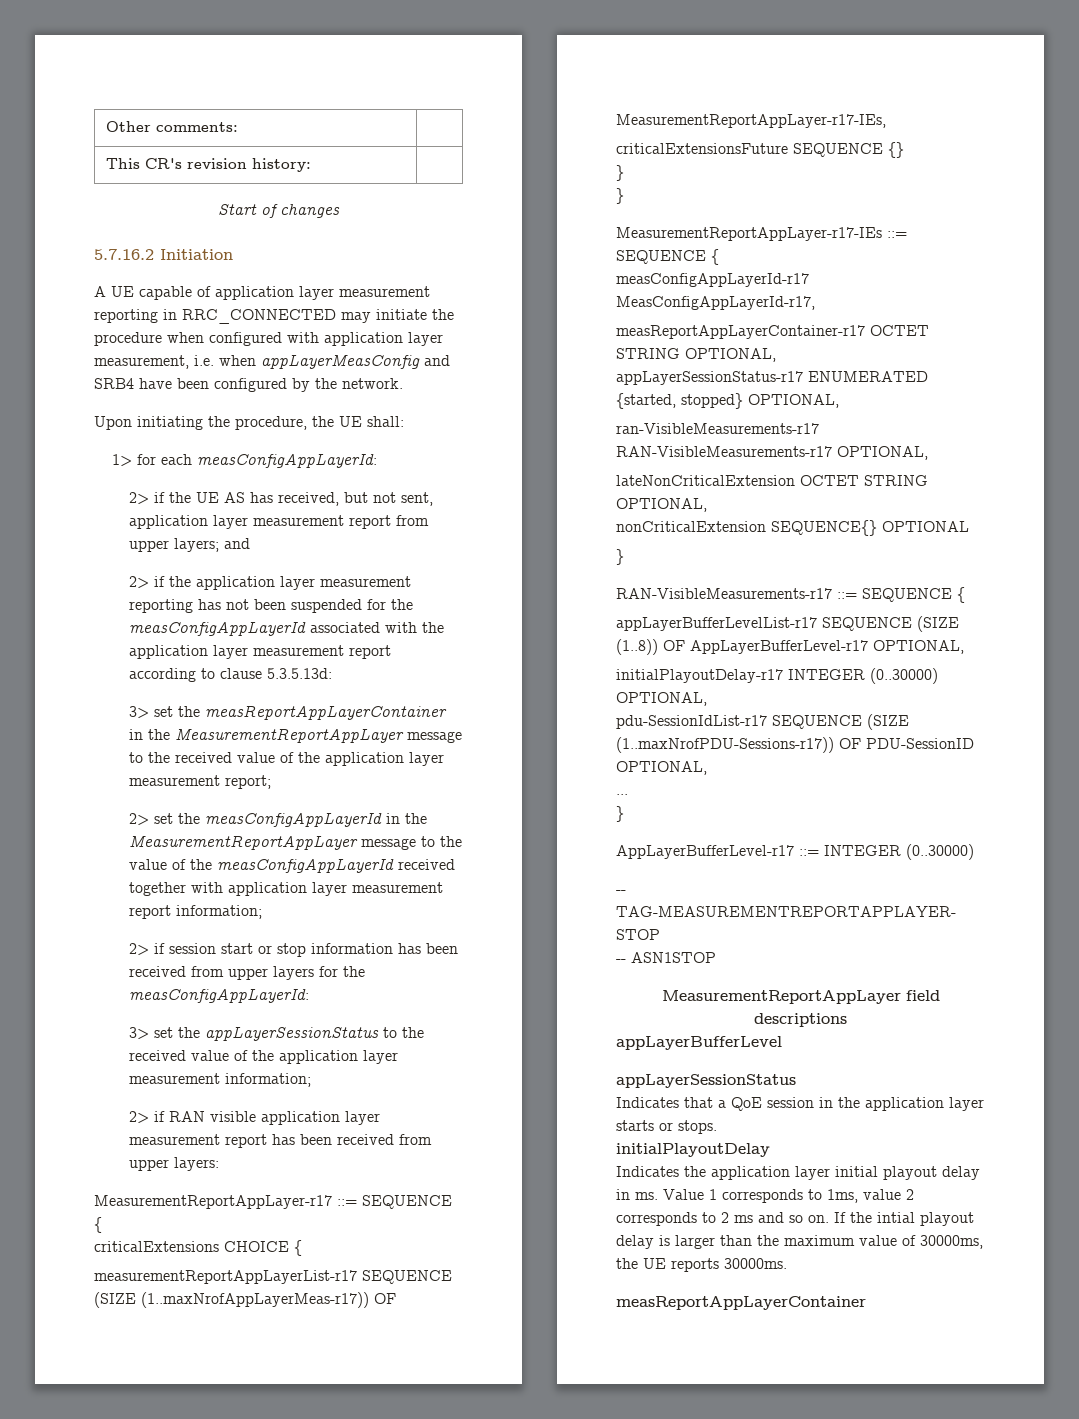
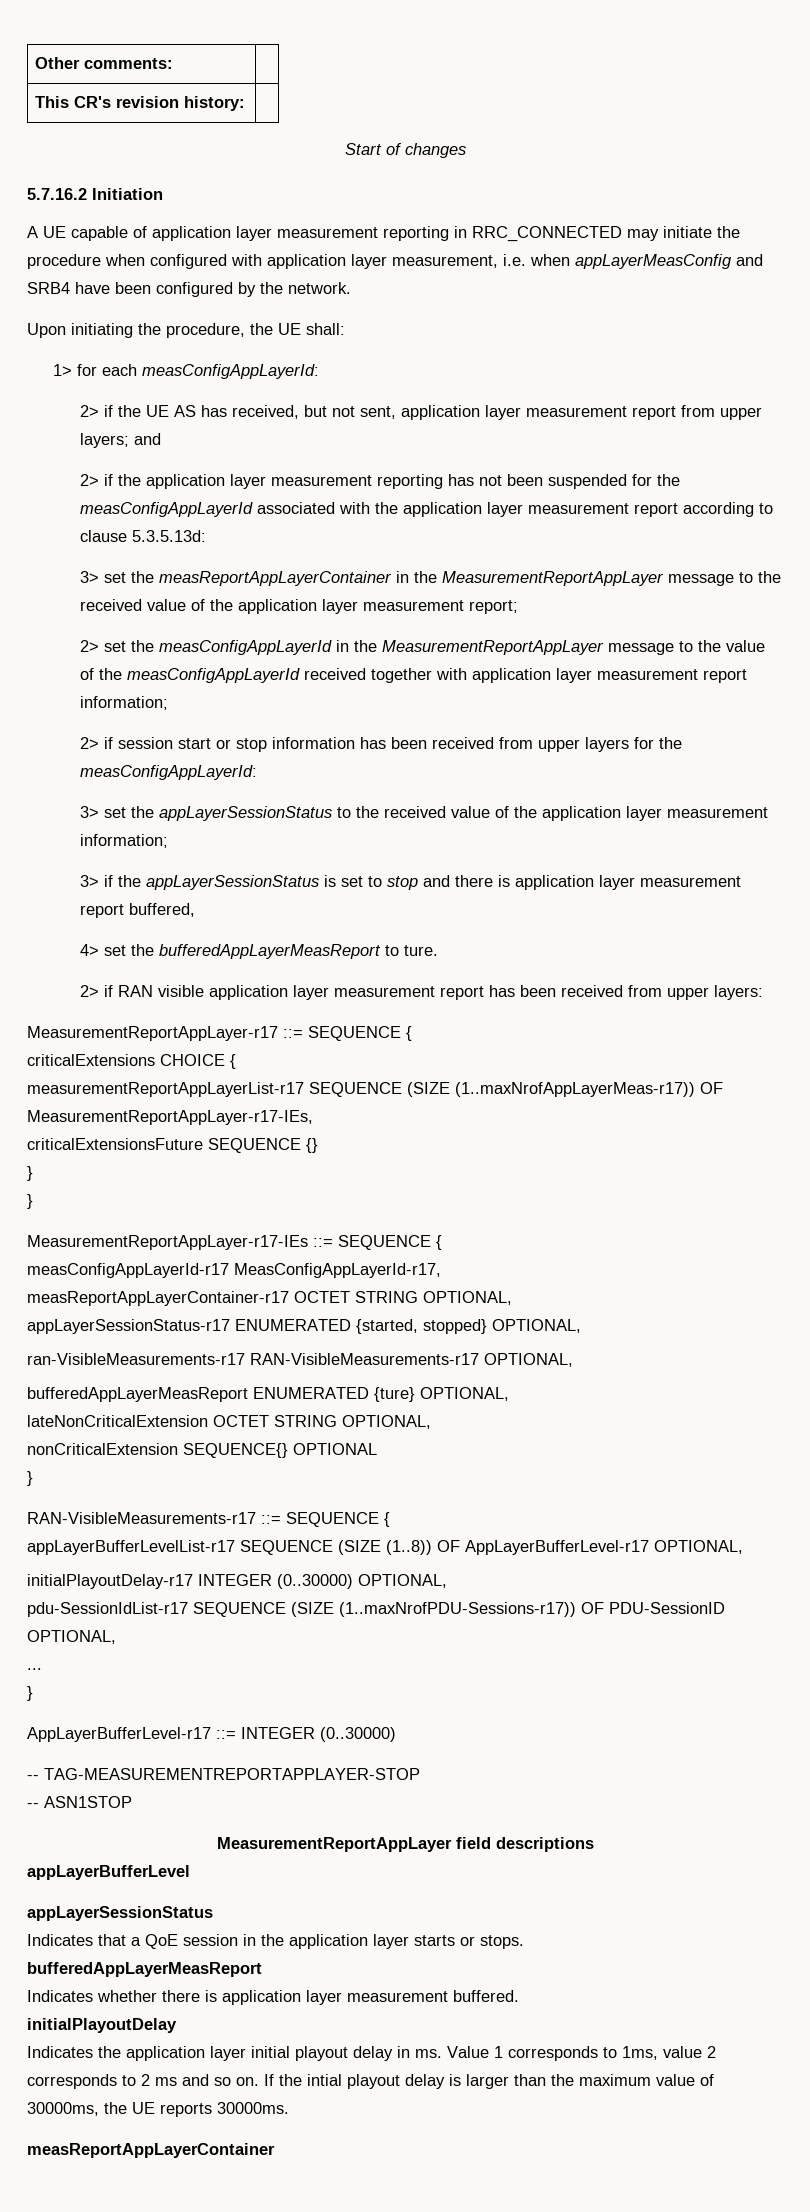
+ 3> if the appLayerSessionStatus is set to stop and there is application layer measurement report buffered,
+ 4> set the bufferedAppLayerMeasReport to ture.
+ bufferedAppLayerMeasReport ENUMERATED {ture} OPTIONAL,
  Indicates that a QoE session in the application layer starts or stops.
+ bufferedAppLayerMeasReport
+ Indicates whether there is application layer measurement buffered.

